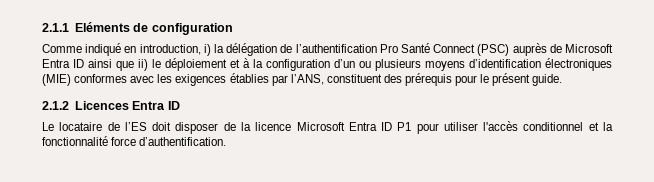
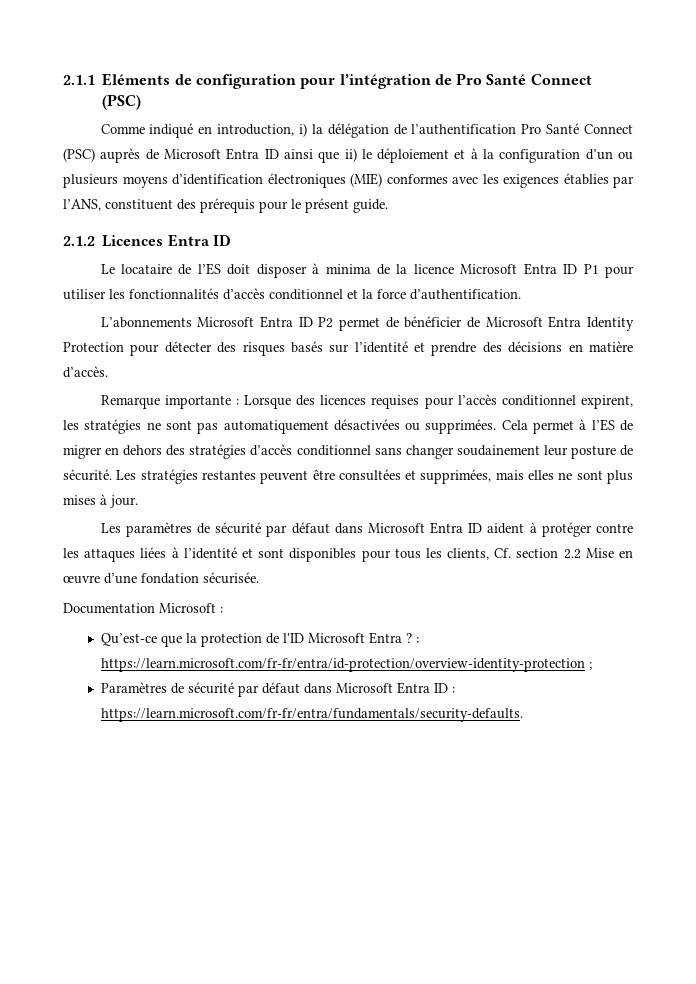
- 2.1.1 Eléments de configuration
+ 2.1.1 Eléments de configuration pour l’intégration de Pro Santé Connect (PSC)
- Le locataire de l’ES doit disposer de la licence Microsoft Entra ID P1 pour utiliser l'accès conditionnel et la fonctionnalité force d’authentification.
+ Le locataire de l’ES doit disposer à minima de la licence Microsoft Entra ID P1 pour utiliser les fonctionnalités d’accès conditionnel et la force d’authentification.
+ L’abonnements Microsoft Entra ID P2 permet de bénéficier de Microsoft Entra Identity Protection pour détecter des risques basés sur l’identité et prendre des décisions en matière d’accès.
+ Remarque importante : Lorsque des licences requises pour l’accès conditionnel expirent, les stratégies ne sont pas automatiquement désactivées ou supprimées. Cela permet à l’ES de migrer en dehors des stratégies d’accès conditionnel sans changer soudainement leur posture de sécurité. Les stratégies restantes peuvent être consultées et supprimées, mais elles ne sont plus mises à jour.
+ Les paramètres de sécurité par défaut dans Microsoft Entra ID aident à protéger contre les attaques liées à l’identité et sont disponibles pour tous les clients, Cf. section 2.2 Mise en œuvre d’une fondation sécurisée.
+ Documentation Microsoft :
+ Qu’est-ce que la protection de l'ID Microsoft Entra ? : https://learn.microsoft.com/fr-fr/entra/id-protection/overview-identity-protection ;
+ Paramètres de sécurité par défaut dans Microsoft Entra ID : https://learn.microsoft.com/fr-fr/entra/fundamentals/security-defaults.

